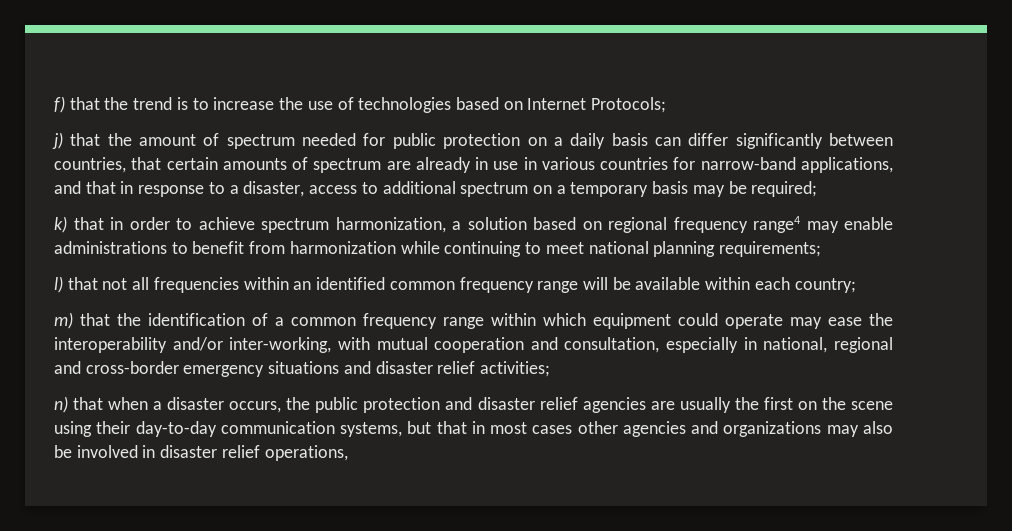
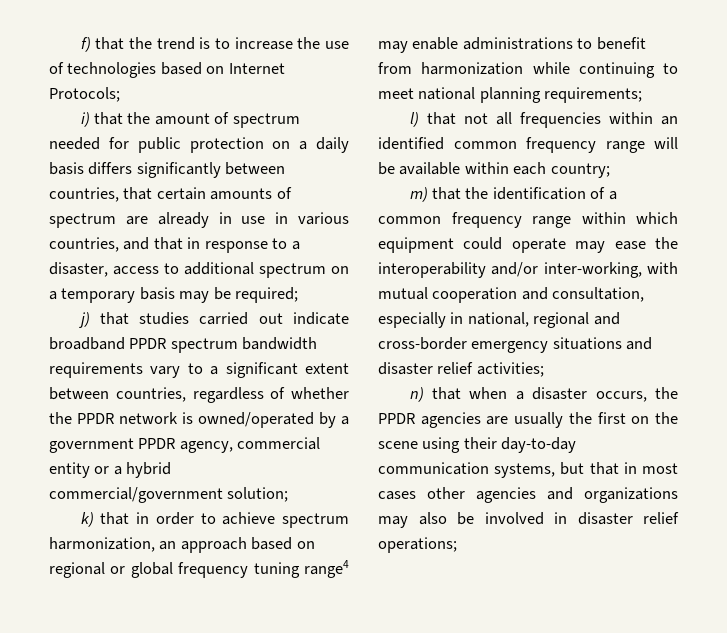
- j) that the amount of spectrum needed for public protection on a daily basis can differ significantly between countries, that certain amounts of spectrum are already in use in various countries for narrow-band applications, and that in response to a disaster, access to additional spectrum on a temporary basis may be required;
+ i) that the amount of spectrum needed for public protection on a daily basis differs significantly between countries, that certain amounts of spectrum are already in use in various countries, and that in response to a disaster, access to additional spectrum on a temporary basis may be required;
+ j) that studies carried out indicate broadband PPDR spectrum bandwidth requirements vary to a significant extent between countries, regardless of whether the PPDR network is owned/operated by a government PPDR agency, commercial entity or a hybrid commercial/government solution;
- k) that in order to achieve spectrum harmonization, a solution based on regional frequency range4 may enable administrations to benefit from harmonization while continuing to meet national planning requirements;
+ k) that in order to achieve spectrum harmonization, an approach based on regional or global frequency tuning range4 may enable administrations to benefit from harmonization while continuing to meet national planning requirements;
- n) that when a disaster occurs, the public protection and disaster relief agencies are usually the first on the scene using their day-to-day communication systems, but that in most cases other agencies and organizations may also be involved in disaster relief operations,
+ n) that when a disaster occurs, the PPDR agencies are usually the first on the scene using their day-to-day communication systems, but that in most cases other agencies and organizations may also be involved in disaster relief operations;

